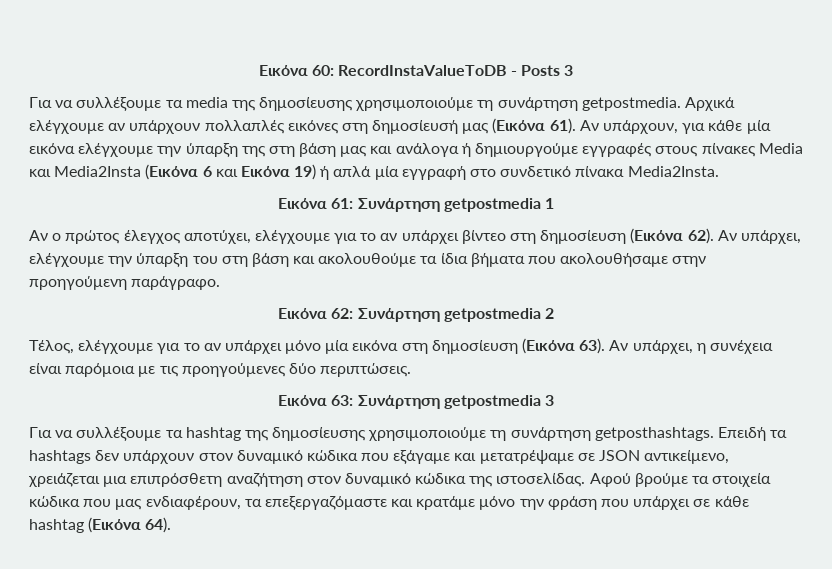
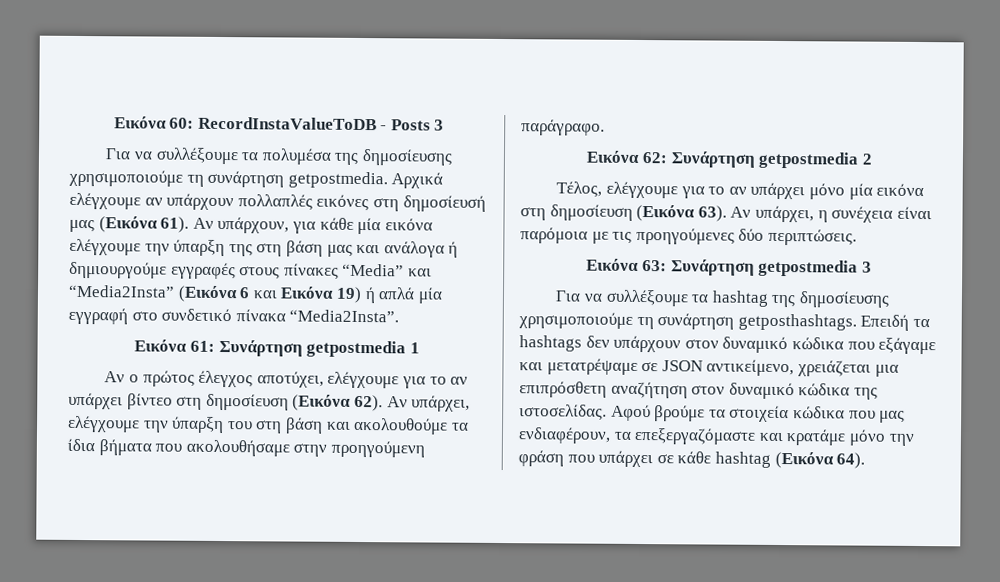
- Για να συλλέξουμε τα media της δημοσίευσης χρησιμοποιούμε τη συνάρτηση getpostmedia.
+ Για να συλλέξουμε τα πολυμέσα της δημοσίευσης χρησιμοποιούμε τη συνάρτηση getpostmedia.
- Αν υπάρχουν, για κάθε μία εικόνα ελέγχουμε την ύπαρξη της στη βάση μας και ανάλογα ή δημιουργούμε εγγραφές στους πίνακες Media και Media2Insta (Εικόνα 6 και Εικόνα 19) ή απλά μία εγγραφή στο συνδετικό πίνακα Media2Insta.
+ Αν υπάρχουν, για κάθε μία εικόνα ελέγχουμε την ύπαρξη της στη βάση μας και ανάλογα ή δημιουργούμε εγγραφές στους πίνακες “Media” και “Media2Insta” (Εικόνα 6 και Εικόνα 19) ή απλά μία εγγραφή στο συνδετικό πίνακα “Media2Insta”.

